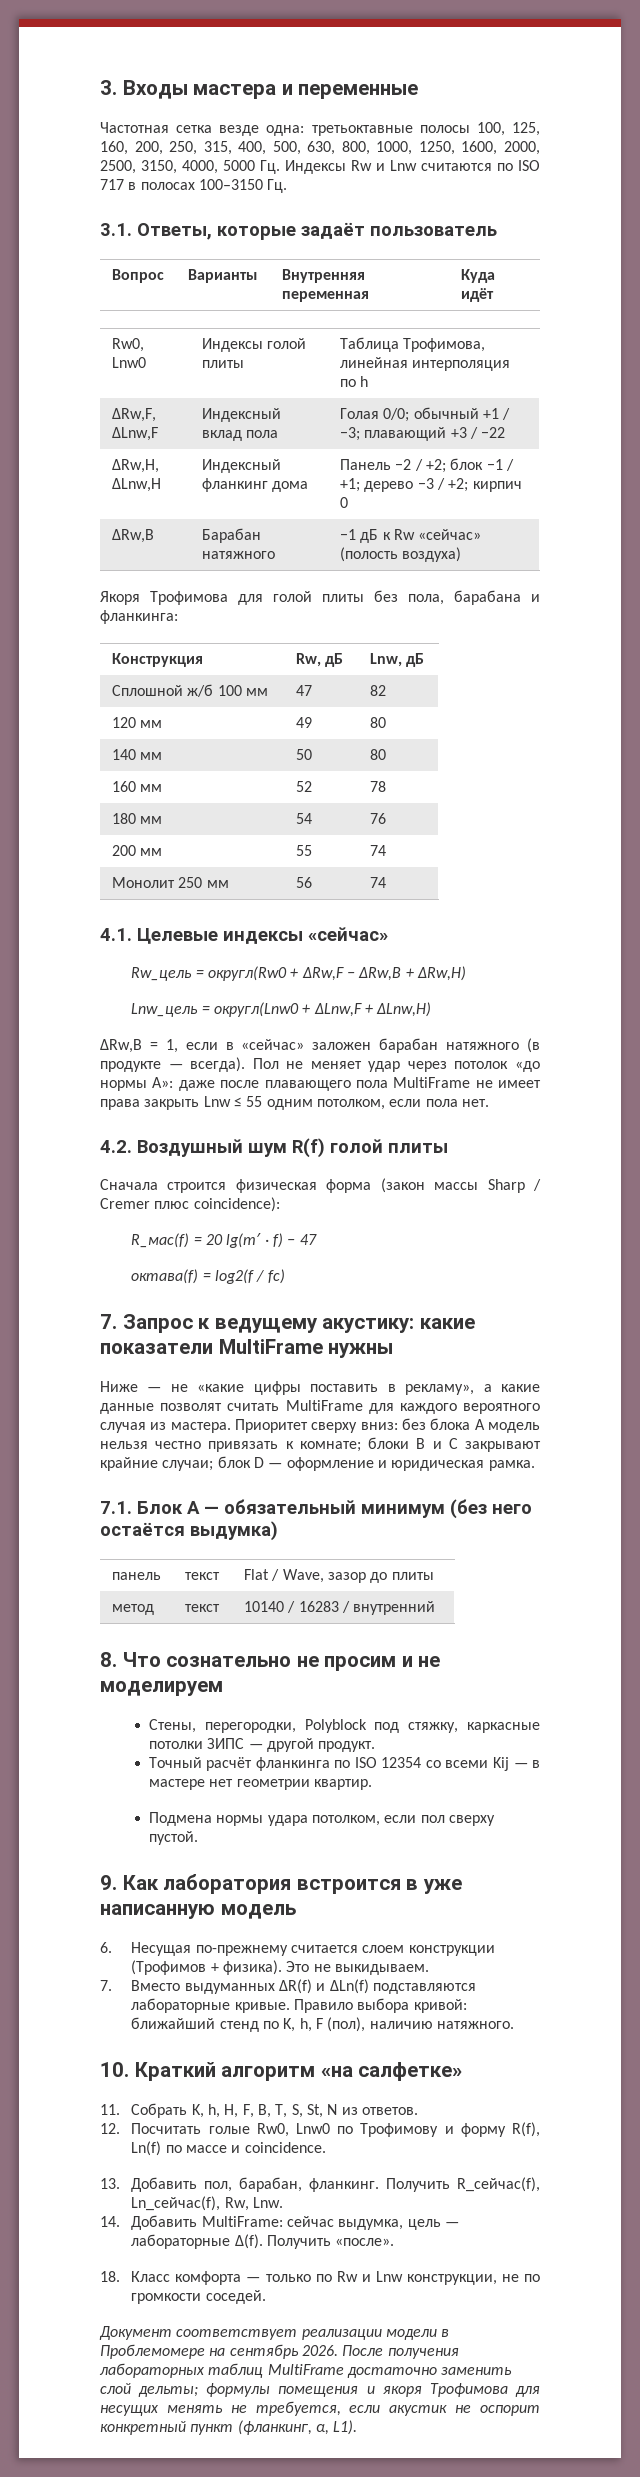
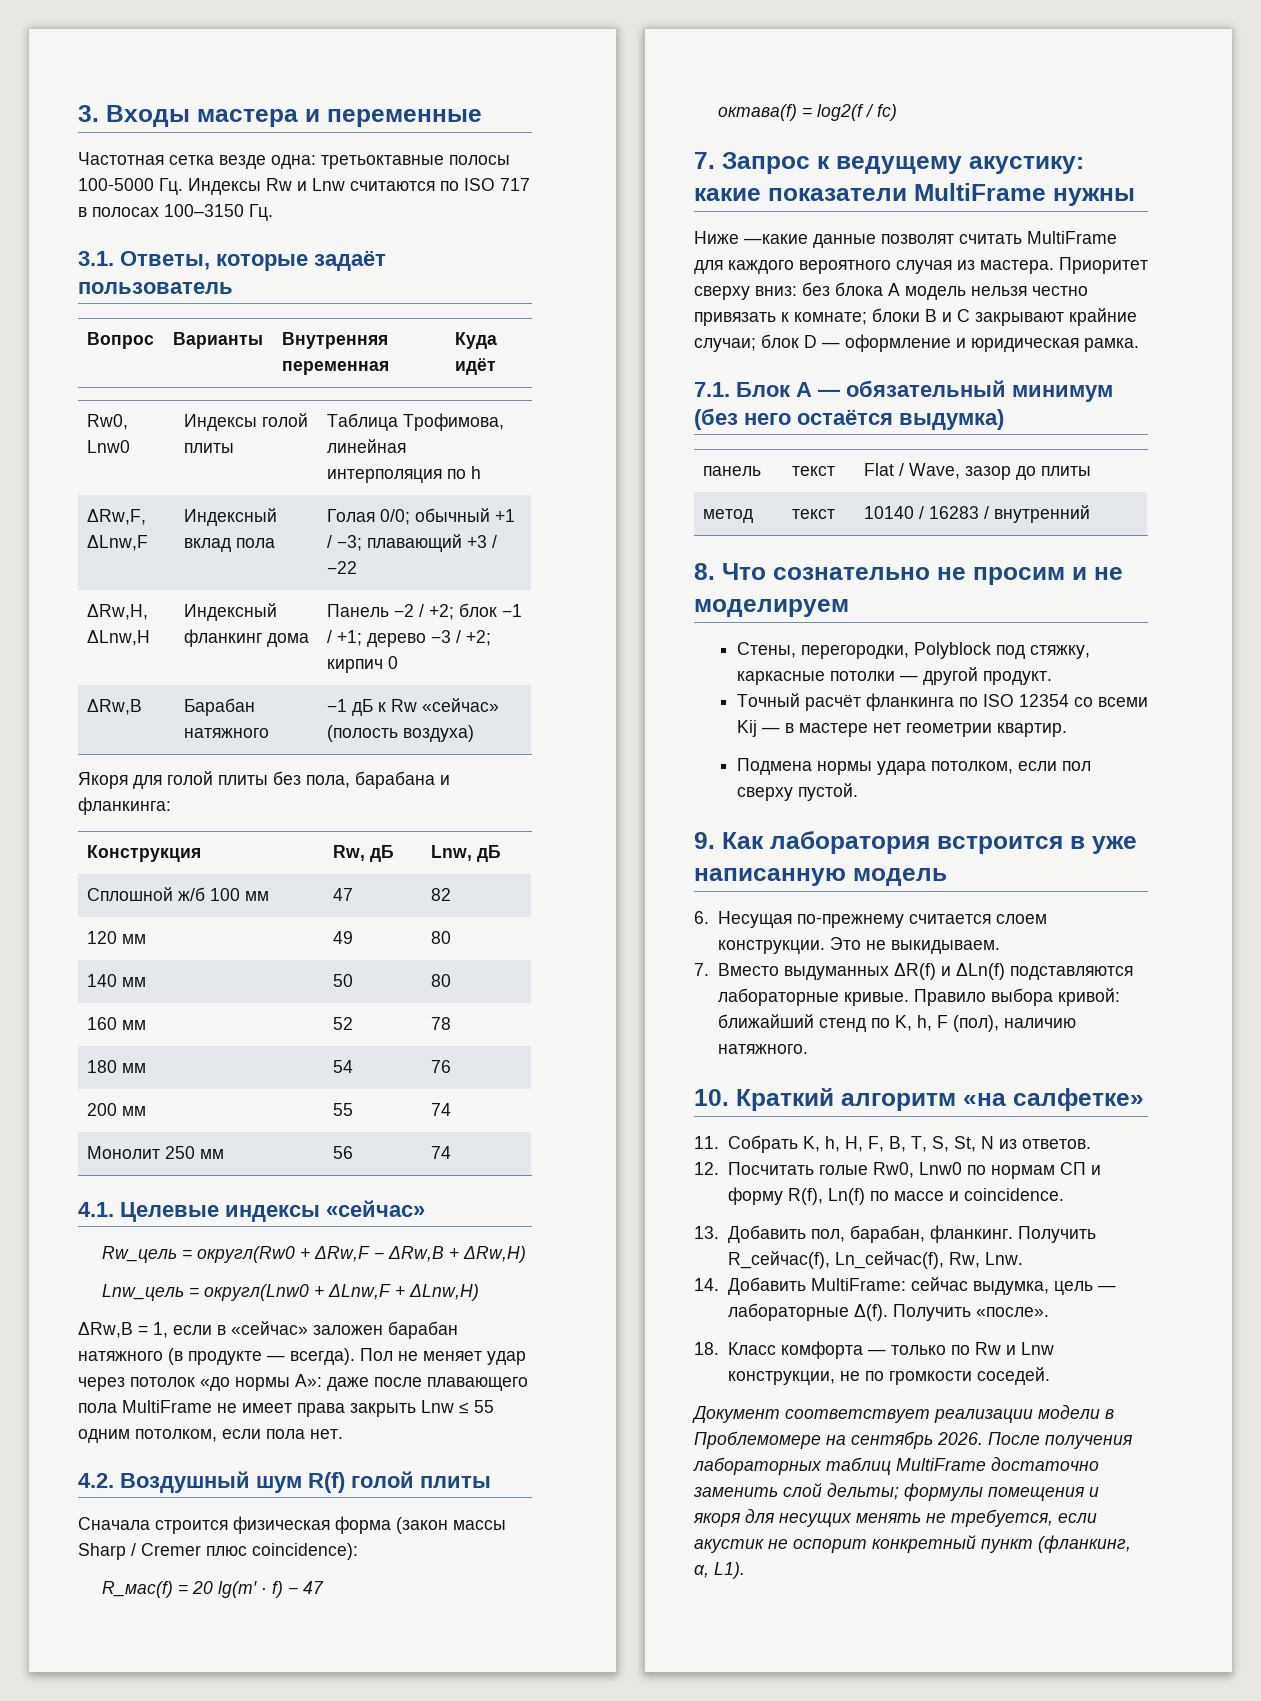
- Частотная сетка везде одна: третьоктавные полосы 100, 125, 160, 200, 250, 315, 400, 500, 630, 800, 1000, 1250, 1600, 2000, 2500, 3150, 4000, 5000 Гц. Индексы Rw и Lnw считаются по ISO 717 в полосах 100–3150 Гц.
+ Частотная сетка везде одна: третьоктавные полосы 100-5000 Гц. Индексы Rw и Lnw считаются по ISO 717 в полосах 100–3150 Гц.
- Якоря Трофимова для голой плиты без пола, барабана и фланкинга:
+ Якоря для голой плиты без пола, барабана и фланкинга:
- Ниже — не «какие цифры поставить в рекламу», а какие данные позволят считать MultiFrame для каждого вероятного случая из мастера.
+ Ниже —какие данные позволят считать MultiFrame для каждого вероятного случая из мастера.
- Стены, перегородки, Polyblock под стяжку, каркасные потолки ЗИПС — другой продукт.
+ Стены, перегородки, Polyblock под стяжку, каркасные потолки — другой продукт.
- 6. Несущая по-прежнему считается слоем конструкции (Трофимов + физика).
+ 6. Несущая по-прежнему считается слоем конструкции.
- 12. Посчитать голые Rw0, Lnw0 по Трофимову и форму R(f), Ln(f) по массе и coincidence.
+ 12. Посчитать голые Rw0, Lnw0 по нормам СП и форму R(f), Ln(f) по массе и coincidence.
- После получения лабораторных таблиц MultiFrame достаточно заменить слой дельты; формулы помещения и якоря Трофимова для несущих менять не требуется, если акустик не оспорит конкретный пункт (фланкинг, α, L1).
+ После получения лабораторных таблиц MultiFrame достаточно заменить слой дельты; формулы помещения и якоря для несущих менять не требуется, если акустик не оспорит конкретный пункт (фланкинг, α, L1).

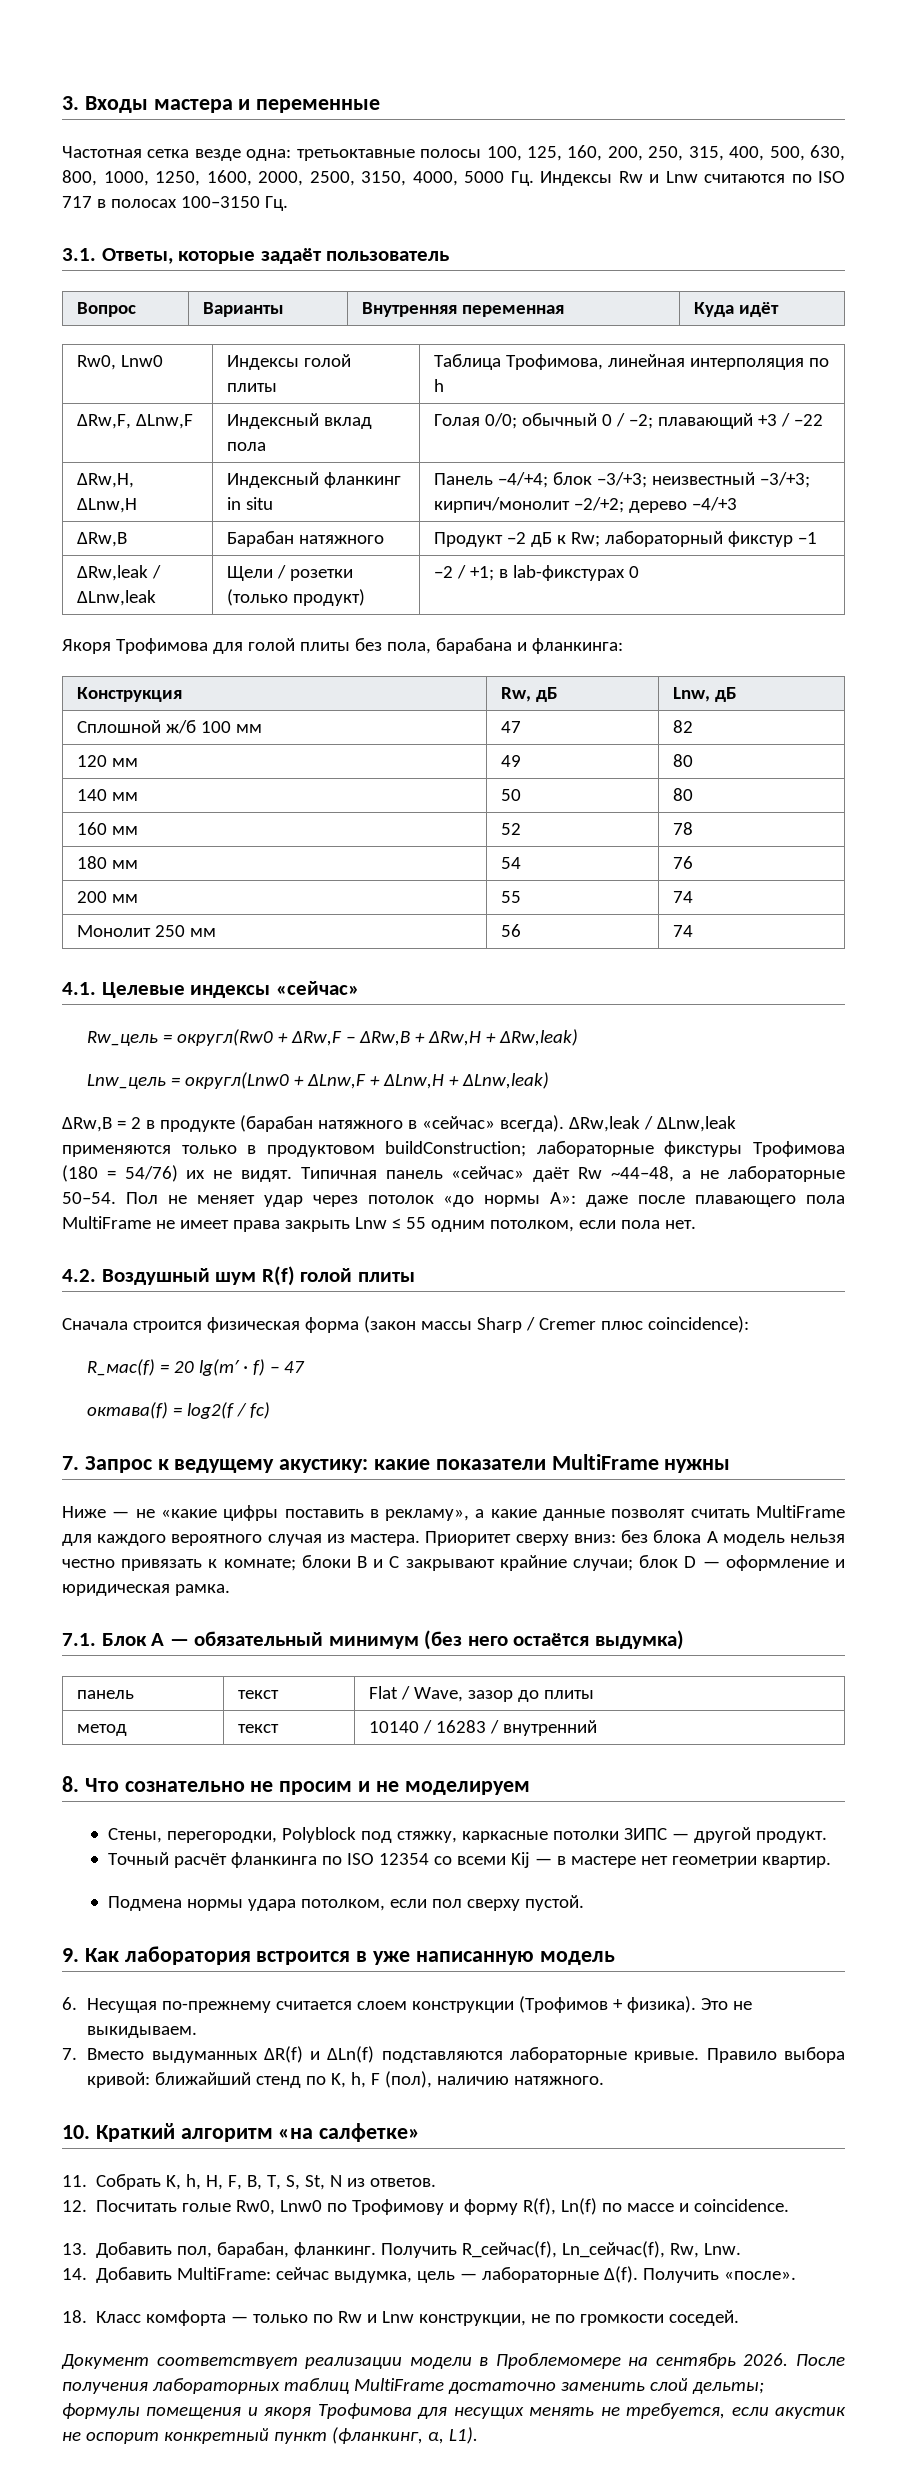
- Частотная сетка везде одна: третьоктавные полосы 100-5000 Гц. Индексы Rw и Lnw считаются по ISO 717 в полосах 100–3150 Гц.
+ Частотная сетка везде одна: третьоктавные полосы 100, 125, 160, 200, 250, 315, 400, 500, 630, 800, 1000, 1250, 1600, 2000, 2500, 3150, 4000, 5000 Гц. Индексы Rw и Lnw считаются по ISO 717 в полосах 100–3150 Гц.
- ΔRw,F, ΔLnw,F | Индексный вклад пола | Голая 0/0; обычный +1 / −3; плавающий +3 / −22
+ ΔRw,F, ΔLnw,F | Индексный вклад пола | Голая 0/0; обычный 0 / −2; плавающий +3 / −22
- ΔRw,H, ΔLnw,H | Индексный фланкинг дома | Панель −2 / +2; блок −1 / +1; дерево −3 / +2; кирпич 0
- ΔRw,B | Барабан натяжного | −1 дБ к Rw «сейчас» (полость воздуха)
+ ΔRw,H, ΔLnw,H | Индексный фланкинг in situ | Панель −4/+4; блок −3/+3; неизвестный −3/+3; кирпич/монолит −2/+2; дерево −4/+3
+ ΔRw,B | Барабан натяжного | Продукт −2 дБ к Rw; лабораторный фикстур −1
+ ΔRw,leak / ΔLnw,leak | Щели / розетки (только продукт) | −2 / +1; в lab-фикстурах 0
- Якоря для голой плиты без пола, барабана и фланкинга:
+ Якоря Трофимова для голой плиты без пола, барабана и фланкинга:
- Rw_цель = округл(Rw0 + ΔRw,F − ΔRw,B + ΔRw,H)
+ Rw_цель = округл(Rw0 + ΔRw,F − ΔRw,B + ΔRw,H + ΔRw,leak)
- Lnw_цель = округл(Lnw0 + ΔLnw,F + ΔLnw,H)
+ Lnw_цель = округл(Lnw0 + ΔLnw,F + ΔLnw,H + ΔLnw,leak)
- ΔRw,B = 1, если в «сейчас» заложен барабан натяжного (в продукте — всегда).
+ ΔRw,B = 2 в продукте (барабан натяжного в «сейчас» всегда). ΔRw,leak / ΔLnw,leak применяются только в продуктовом buildConstruction; лабораторные фикстуры Трофимова (180 = 54/76) их не видят. Типичная панель «сейчас» даёт Rw ~44–48, а не лабораторные 50–54.
- Ниже —какие данные позволят считать MultiFrame для каждого вероятного случая из мастера.
+ Ниже — не «какие цифры поставить в рекламу», а какие данные позволят считать MultiFrame для каждого вероятного случая из мастера.
- Стены, перегородки, Polyblock под стяжку, каркасные потолки — другой продукт.
+ Стены, перегородки, Polyblock под стяжку, каркасные потолки ЗИПС — другой продукт.
- 6. Несущая по-прежнему считается слоем конструкции.
+ 6. Несущая по-прежнему считается слоем конструкции (Трофимов + физика).
- 12. Посчитать голые Rw0, Lnw0 по нормам СП и форму R(f), Ln(f) по массе и coincidence.
+ 12. Посчитать голые Rw0, Lnw0 по Трофимову и форму R(f), Ln(f) по массе и coincidence.
- После получения лабораторных таблиц MultiFrame достаточно заменить слой дельты; формулы помещения и якоря для несущих менять не требуется, если акустик не оспорит конкретный пункт (фланкинг, α, L1).
+ После получения лабораторных таблиц MultiFrame достаточно заменить слой дельты; формулы помещения и якоря Трофимова для несущих менять не требуется, если акустик не оспорит конкретный пункт (фланкинг, α, L1).

